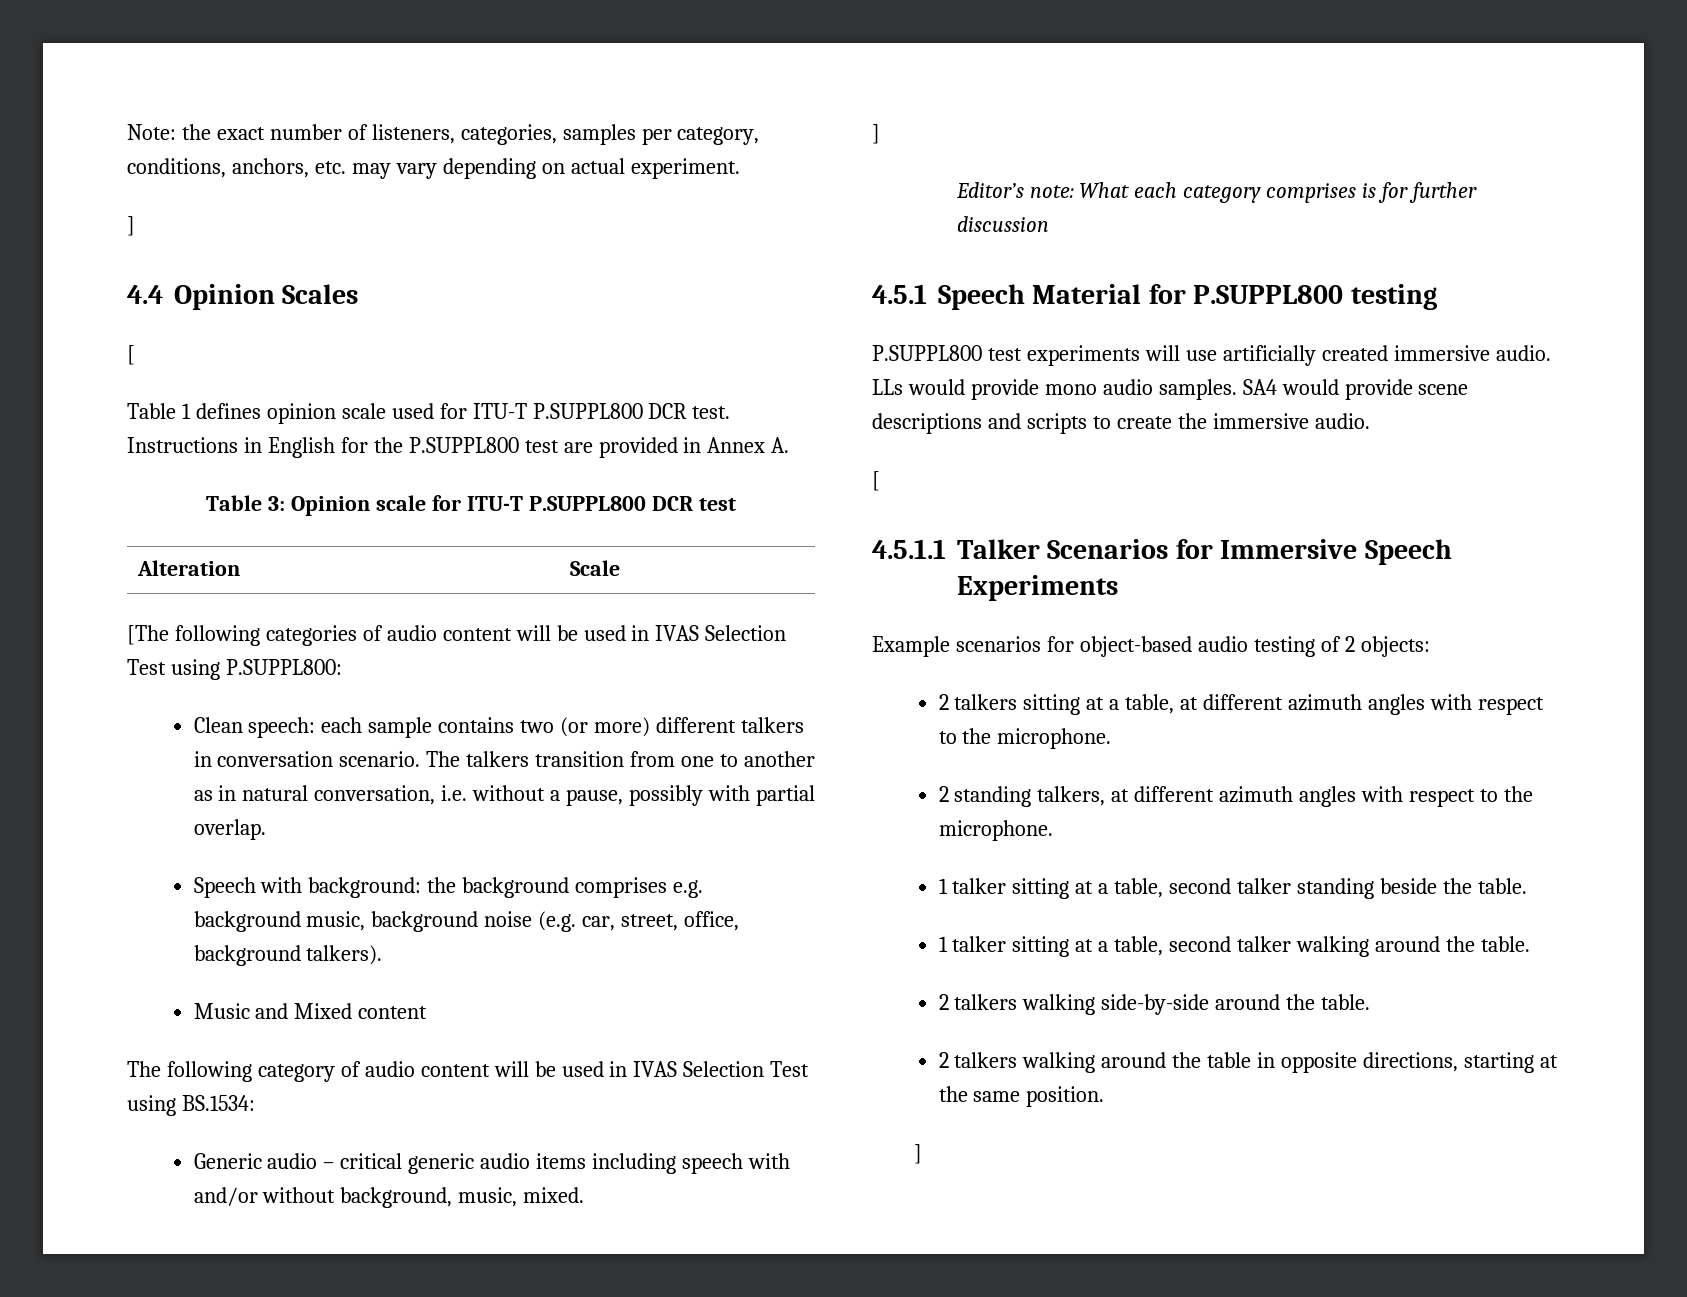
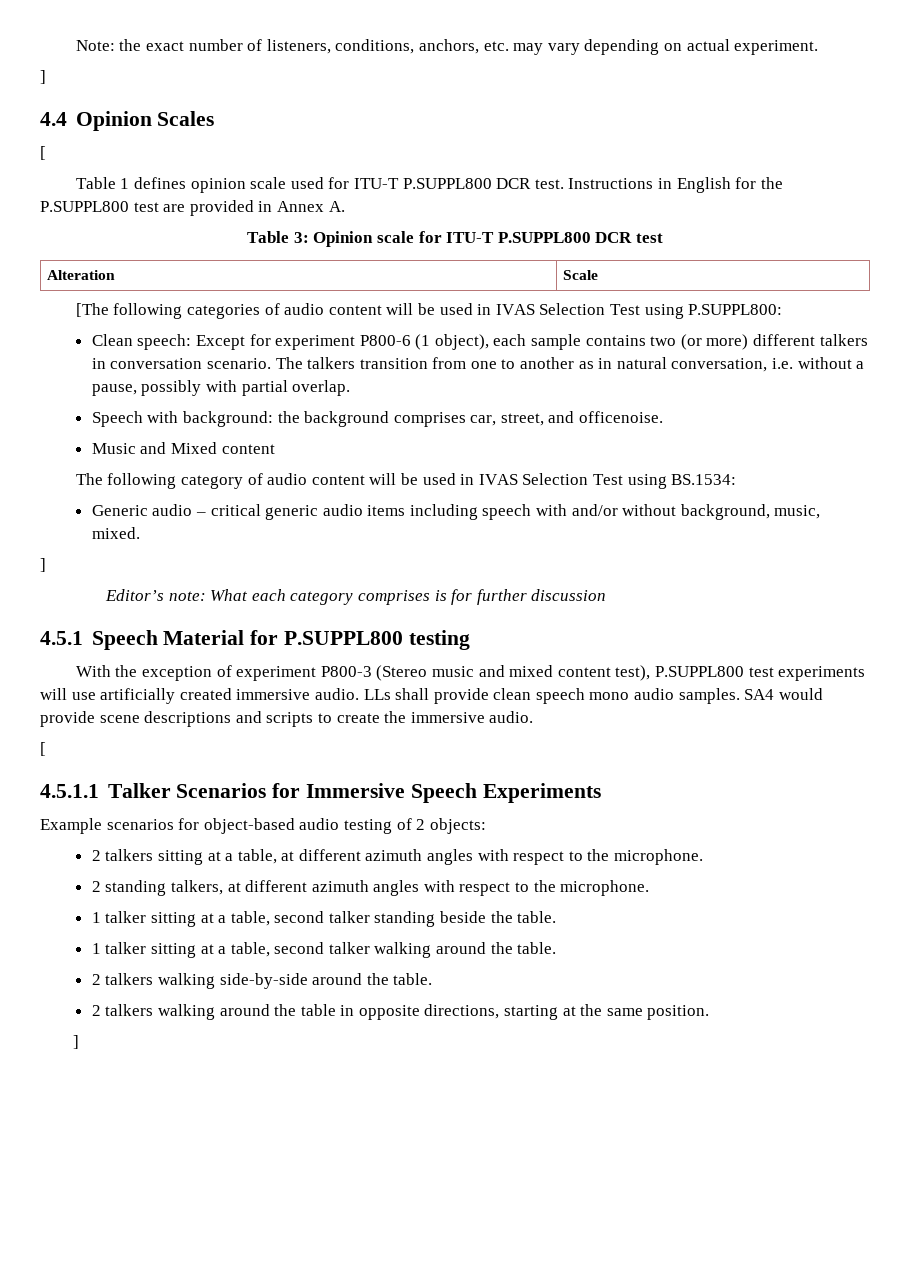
- Note: the exact number of listeners, categories, samples per category, conditions, anchors, etc. may vary depending on actual experiment.
+ Note: the exact number of listeners, conditions, anchors, etc. may vary depending on actual experiment.
- Clean speech: each sample contains two (or more) different talkers in conversation scenario.
+ Clean speech: Except for experiment P800-6 (1 object), each sample contains two (or more) different talkers in conversation scenario.
- Speech with background: the background comprises e.g. background music, background noise (e.g. car, street, office, background talkers).
+ Speech with background: the background comprises car, street, and officenoise.
- P.SUPPL800 test experiments will use artificially created immersive audio.
+ With the exception of experiment P800-3 (Stereo music and mixed content test), P.SUPPL800 test experiments will use artificially created immersive audio.
- LLs would provide mono audio samples.
+ LLs shall provide clean speech mono audio samples.

